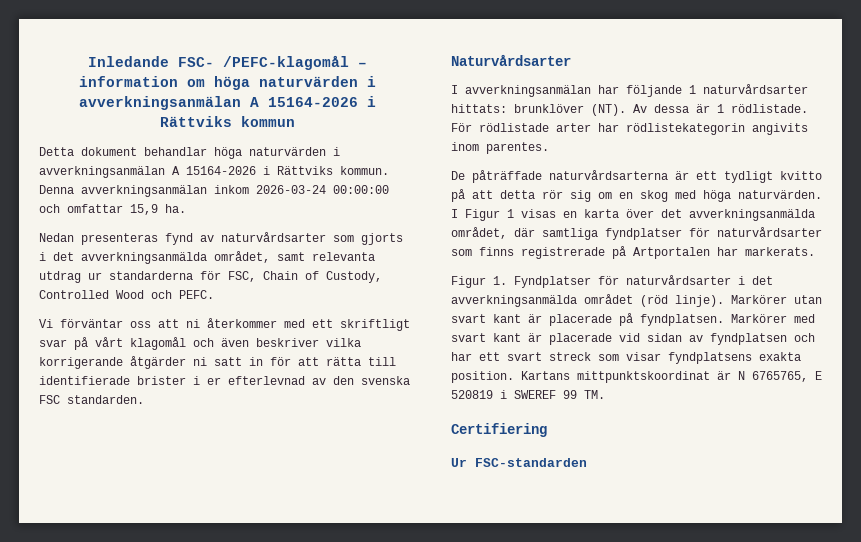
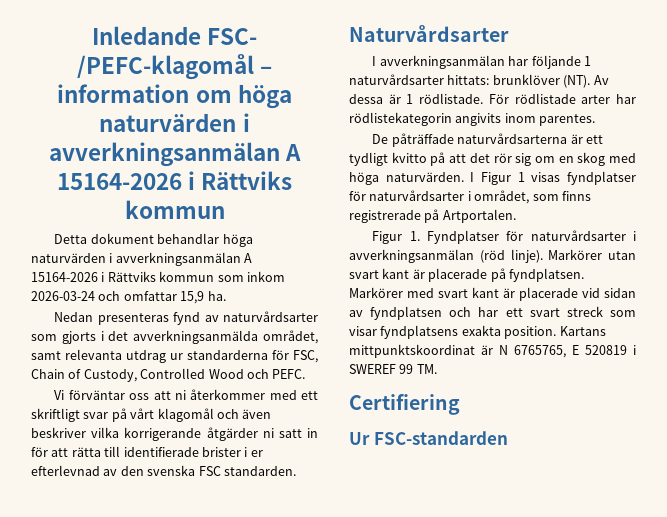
- Detta dokument behandlar höga naturvärden i avverkningsanmälan A 15164-2026 i Rättviks kommun. Denna avverkningsanmälan inkom 2026-03-24 00:00:00 och omfattar 15,9 ha.
+ Detta dokument behandlar höga naturvärden i avverkningsanmälan A 15164-2026 i Rättviks kommun som inkom 2026-03-24 och omfattar 15,9 ha.
- De påträffade naturvårdsarterna är ett tydligt kvitto på att detta rör sig om en skog med höga naturvärden.
+ De påträffade naturvårdsarterna är ett tydligt kvitto på att det rör sig om en skog med höga naturvärden.
- I Figur 1 visas en karta över det avverkningsanmälda området, där samtliga fyndplatser för naturvårdsarter som finns registrerade på Artportalen har markerats.
+ I Figur 1 visas fyndplatser för naturvårdsarter i området, som finns registrerade på Artportalen.
- Figur 1. Fyndplatser för naturvårdsarter i det avverkningsanmälda området (röd linje).
+ Figur 1. Fyndplatser för naturvårdsarter i avverkningsanmälan (röd linje).

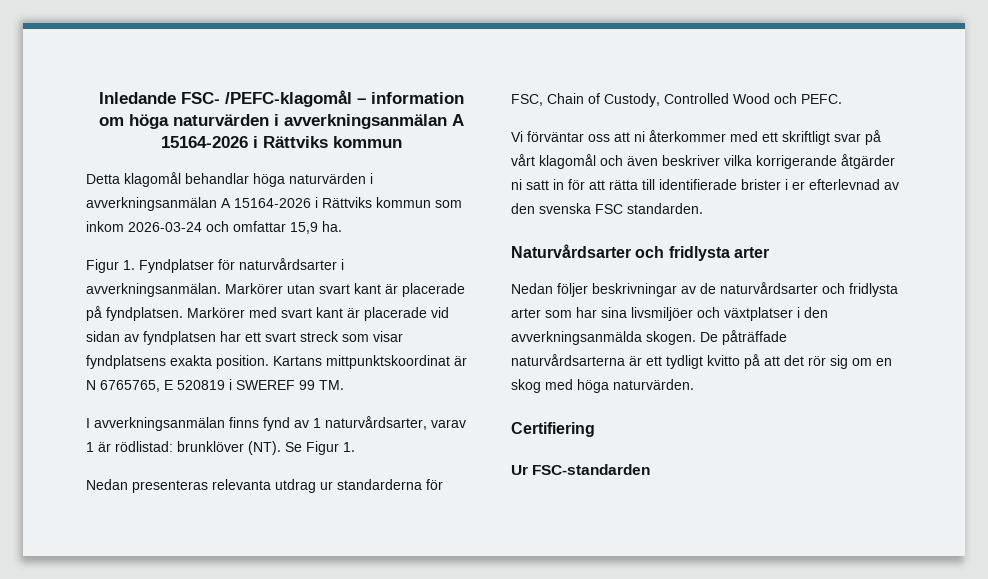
- Detta dokument behandlar höga naturvärden i avverkningsanmälan A 15164-2026 i Rättviks kommun som inkom 2026-03-24 och omfattar 15,9 ha.
+ Detta klagomål behandlar höga naturvärden i avverkningsanmälan A 15164-2026 i Rättviks kommun som inkom 2026-03-24 och omfattar 15,9 ha.
- Nedan presenteras fynd av naturvårdsarter som gjorts i det avverkningsanmälda området, samt relevanta utdrag ur standarderna för FSC, Chain of Custody, Controlled Wood och PEFC.
+ Figur 1. Fyndplatser för naturvårdsarter i avverkningsanmälan. Markörer utan svart kant är placerade på fyndplatsen. Markörer med svart kant är placerade vid sidan av fyndplatsen har ett svart streck som visar fyndplatsens exakta position. Kartans mittpunktskoordinat är N 6765765, E 520819 i SWEREF 99 TM.
+ I avverkningsanmälan finns fynd av 1 naturvårdsarter, varav 1 är rödlistad: brunklöver (NT). Se Figur 1.
+ Nedan presenteras relevanta utdrag ur standarderna för FSC, Chain of Custody, Controlled Wood och PEFC.
- Naturvårdsarter
- I avverkningsanmälan har följande 1 naturvårdsarter hittats: brunklöver (NT). Av dessa är 1 rödlistade. För rödlistade arter har rödlistekategorin angivits inom parentes.
- De påträffade naturvårdsarterna är ett tydligt kvitto på att det rör sig om en skog med höga naturvärden. I Figur 1 visas fyndplatser för naturvårdsarter i området, som finns registrerade på Artportalen.
- Figur 1. Fyndplatser för naturvårdsarter i avverkningsanmälan (röd linje). Markörer utan svart kant är placerade på fyndplatsen. Markörer med svart kant är placerade vid sidan av fyndplatsen och har ett svart streck som visar fyndplatsens exakta position. Kartans mittpunktskoordinat är N 6765765, E 520819 i SWEREF 99 TM.
+ Naturvårdsarter och fridlysta arter
+ Nedan följer beskrivningar av de naturvårdsarter och fridlysta arter som har sina livsmiljöer och växtplatser i den avverkningsanmälda skogen. De påträffade naturvårdsarterna är ett tydligt kvitto på att det rör sig om en skog med höga naturvärden.

